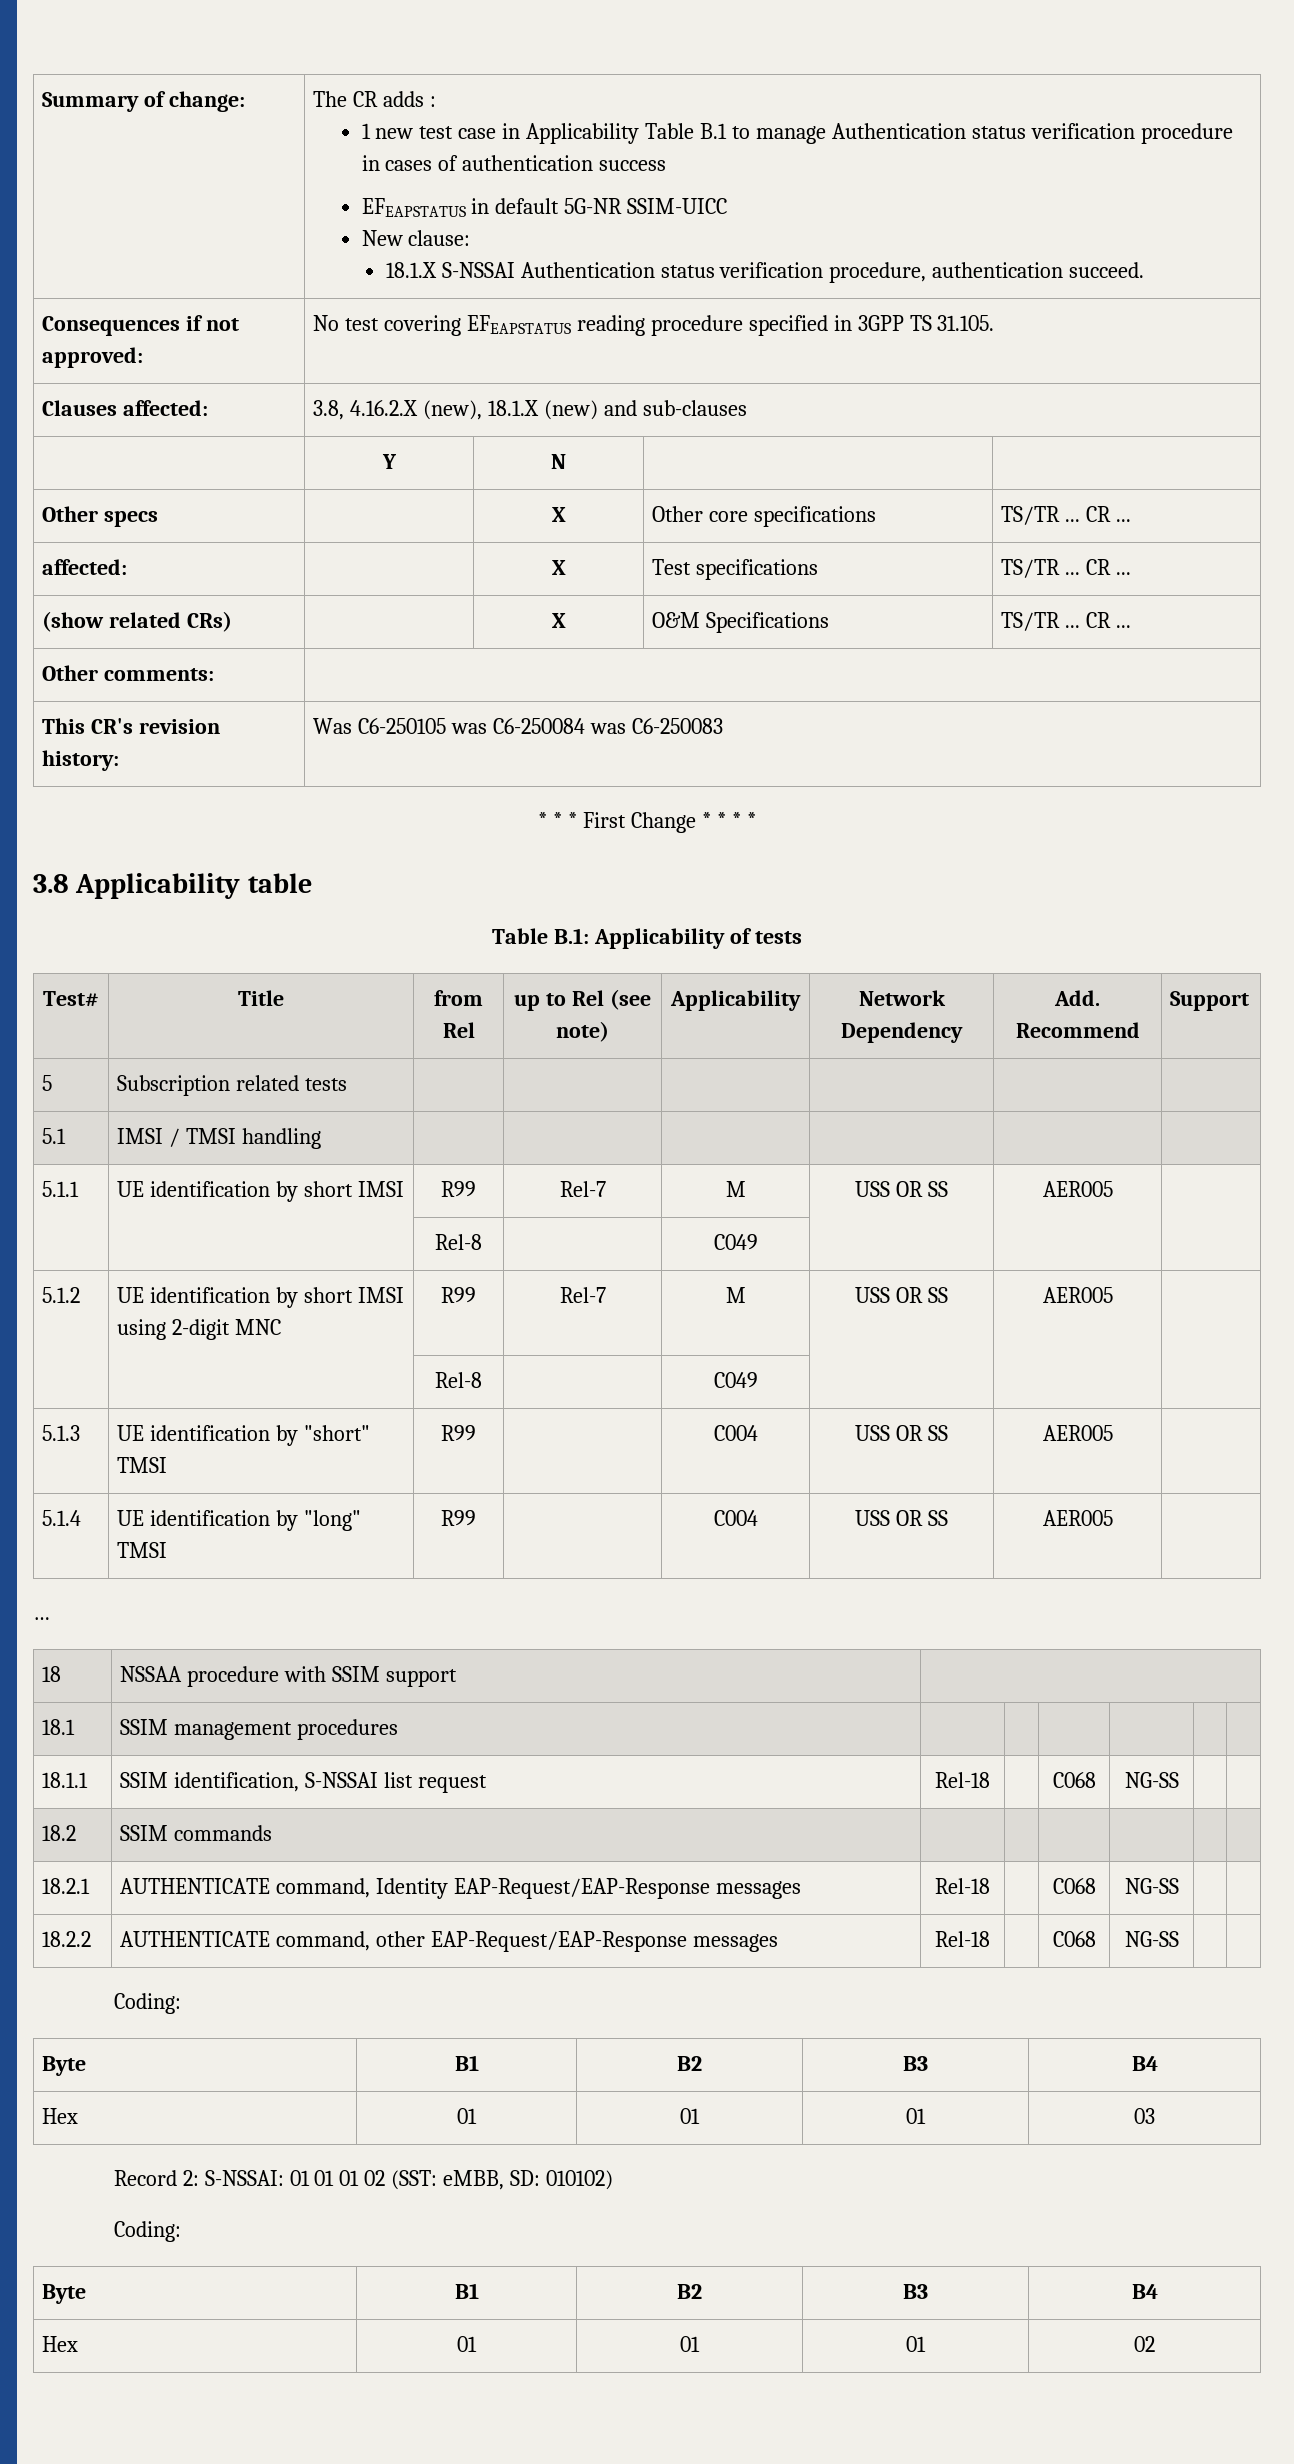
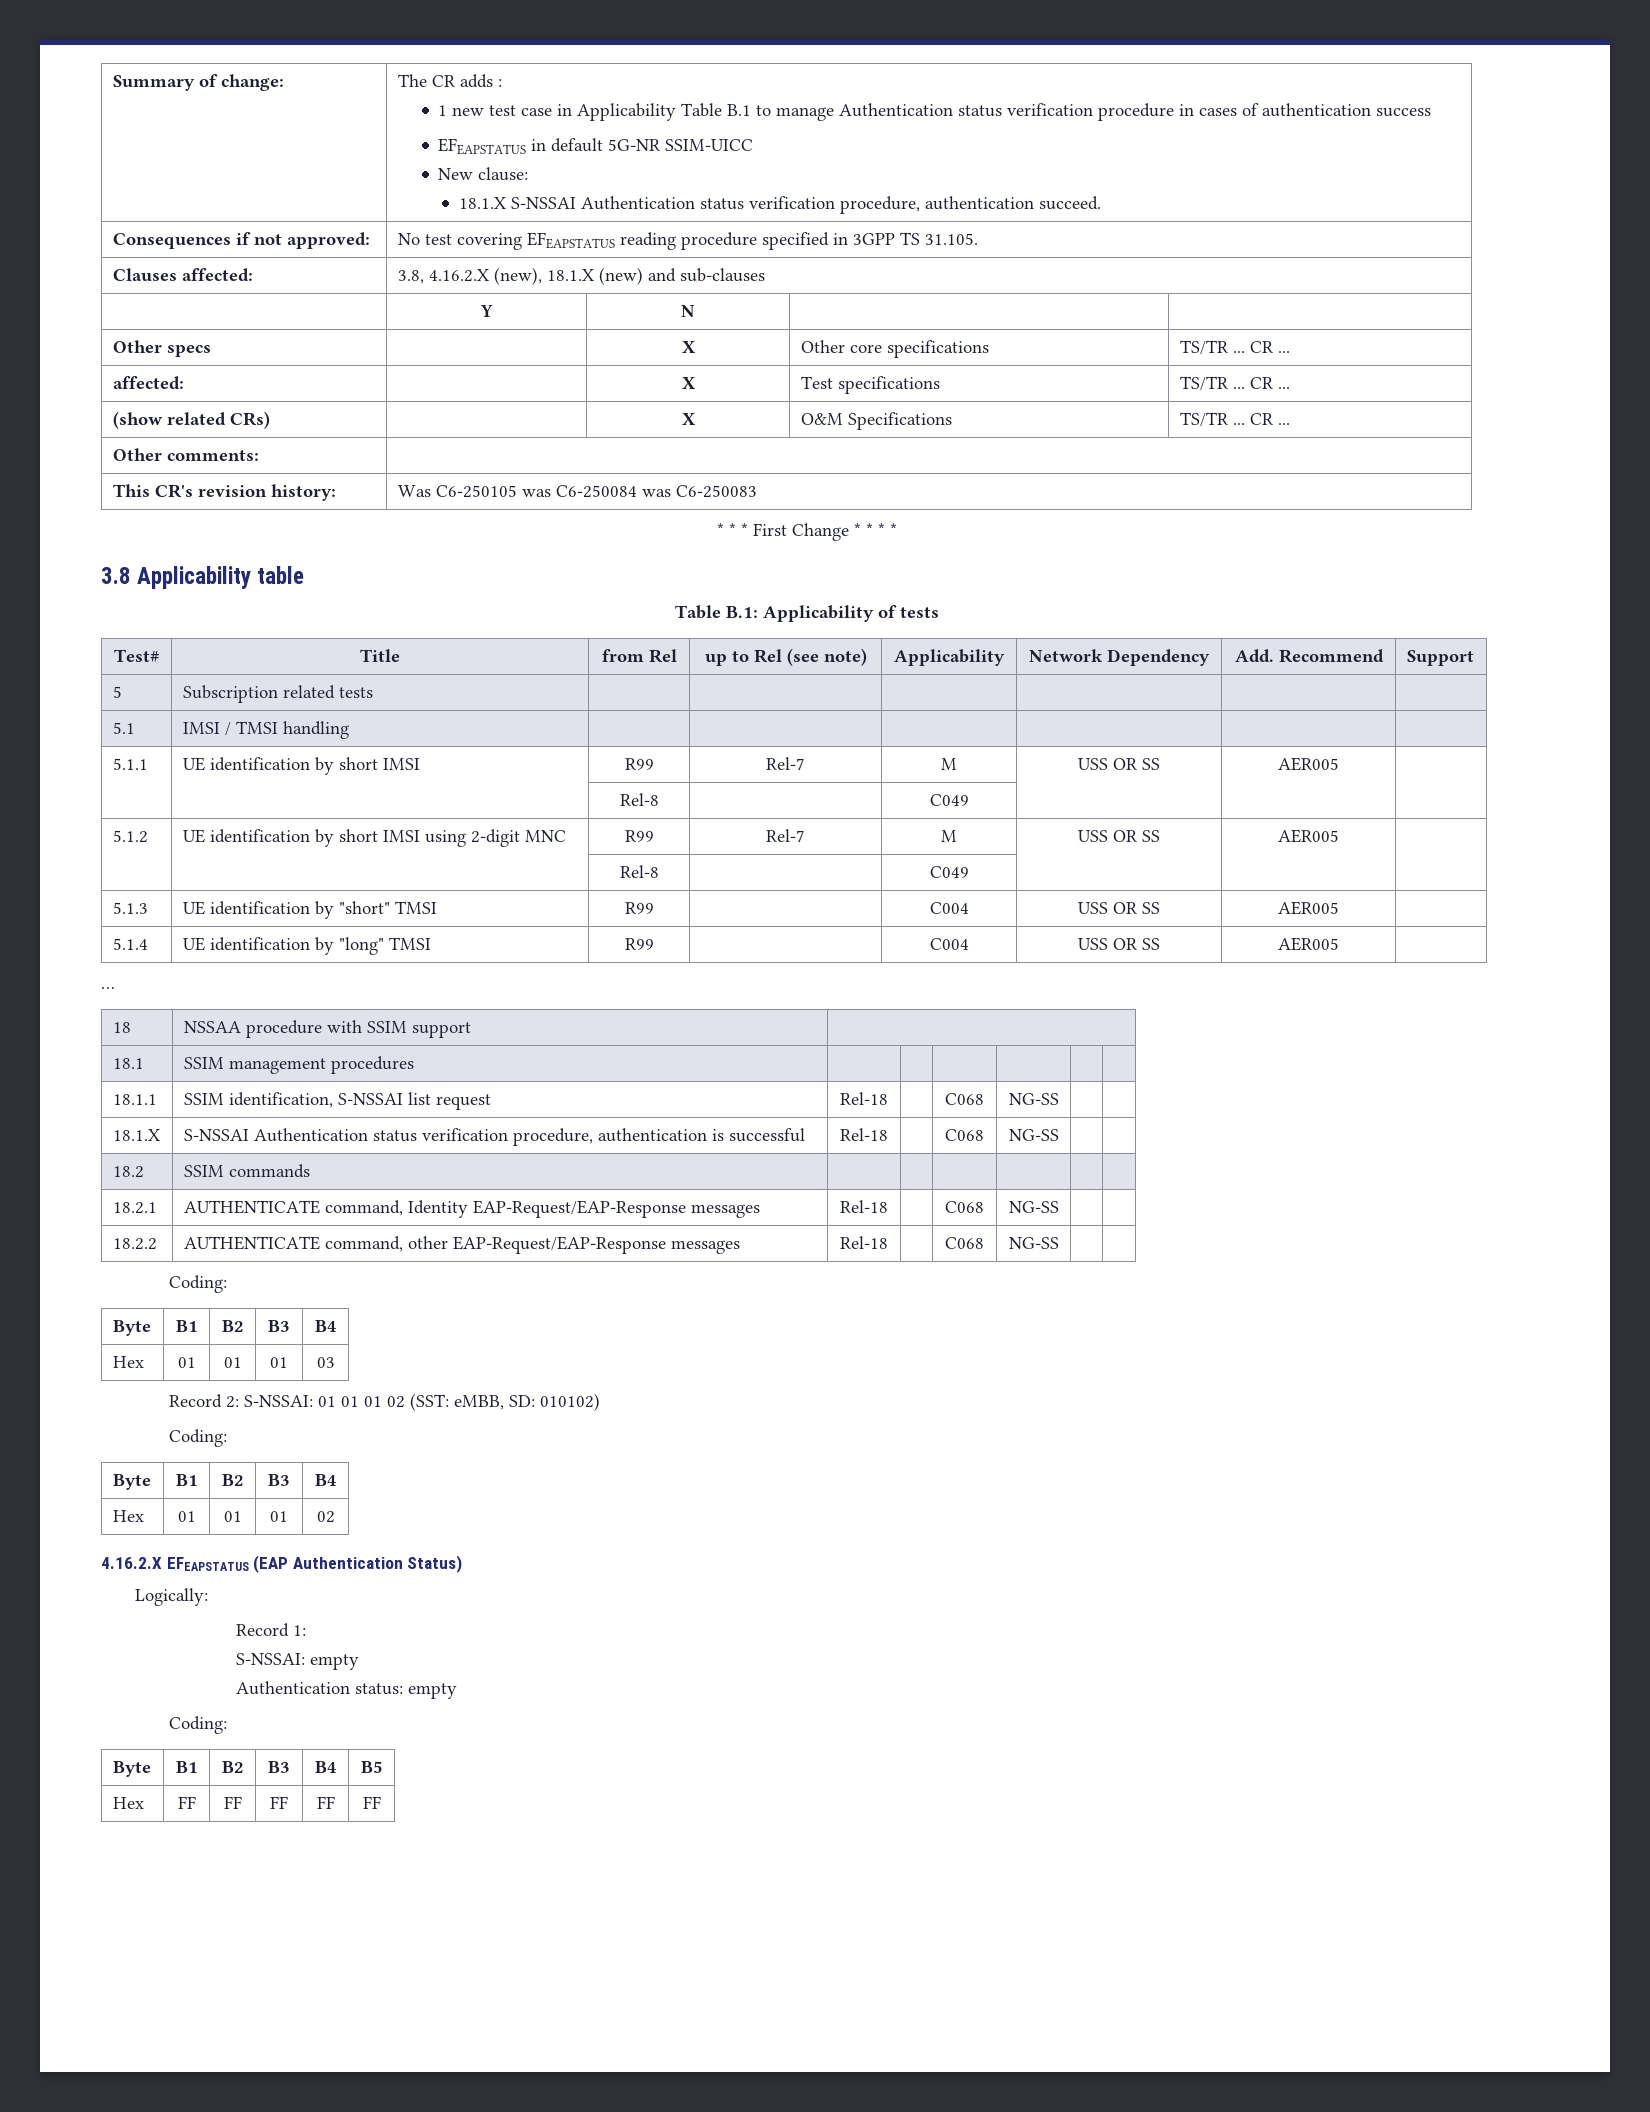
+ 18.1.X | S-NSSAI Authentication status verification procedure, authentication is successful | Rel-18 | | C068 | NG-SS | |
+ 4.16.2.X EFEAPSTATUS (EAP Authentication Status)
+ Logically:
+ Record 1:
+ S-NSSAI: empty
+ Authentication status: empty
+ Coding:
+ Byte | B1 | B2 | B3 | B4 | B5
+ Hex | FF | FF | FF | FF | FF

